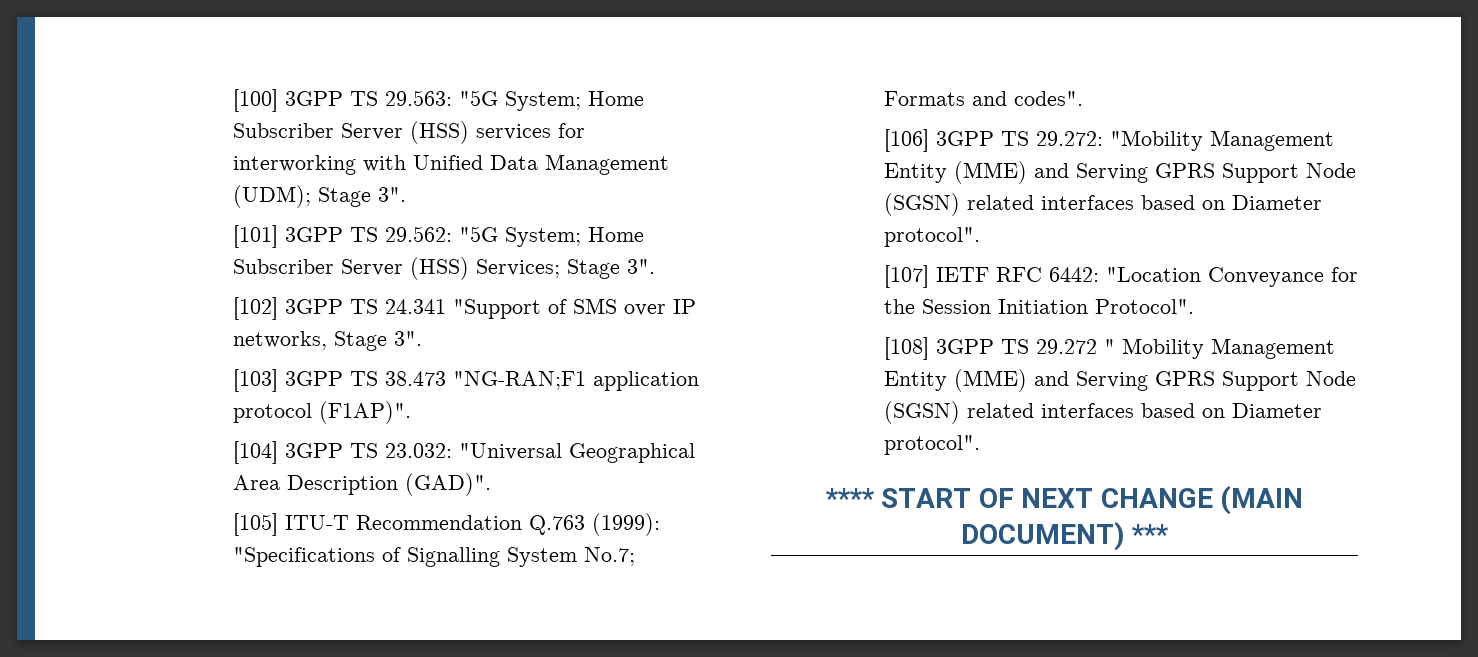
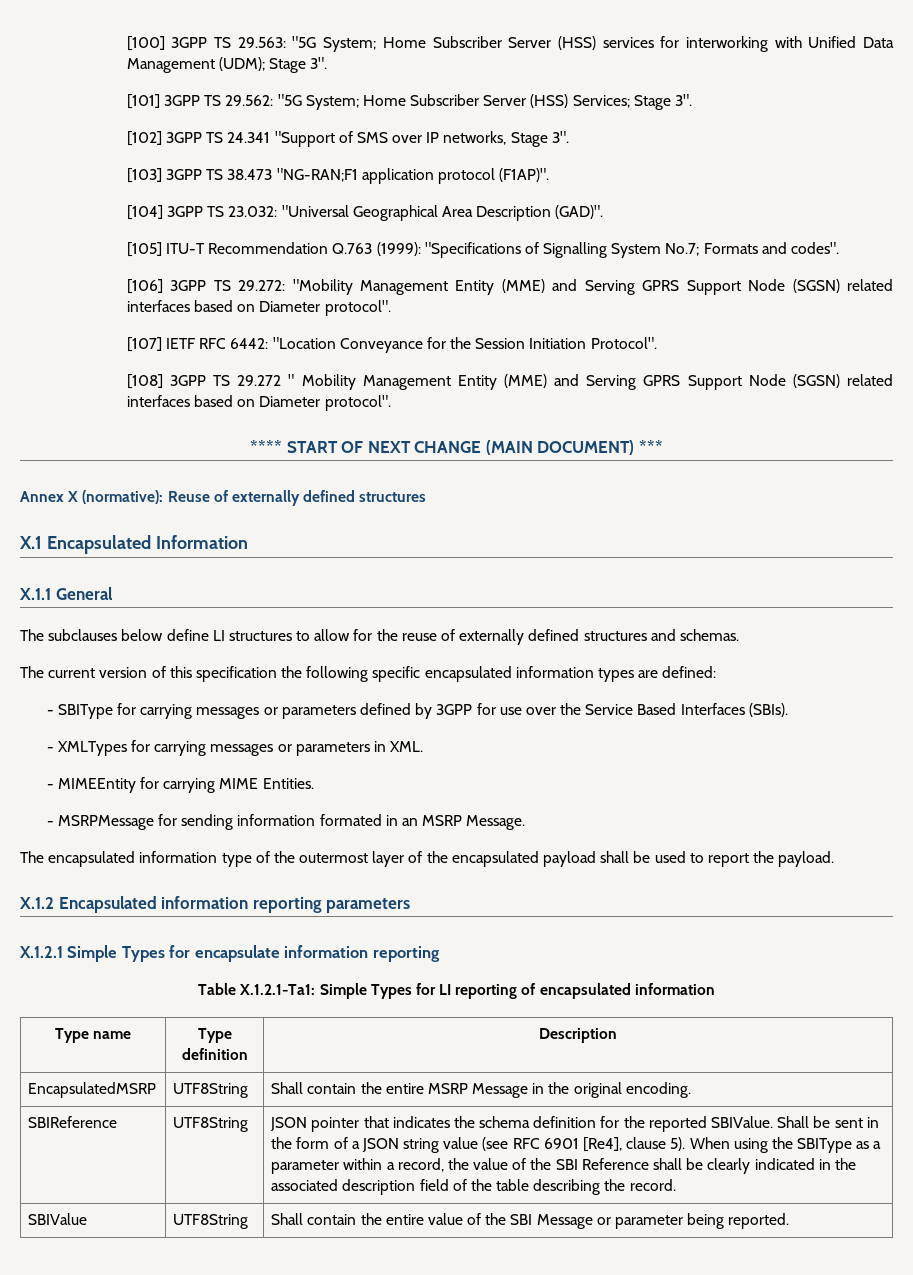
+ Annex X (normative): Reuse of externally defined structures
+ X.1 Encapsulated Information
+ X.1.1 General
+ The subclauses below define LI structures to allow for the reuse of externally defined structures and schemas.
+ The current version of this specification the following specific encapsulated information types are defined:
+ - SBIType for carrying messages or parameters defined by 3GPP for use over the Service Based Interfaces (SBIs).
+ - XMLTypes for carrying messages or parameters in XML.
+ - MIMEEntity for carrying MIME Entities.
+ - MSRPMessage for sending information formated in an MSRP Message.
+ The encapsulated information type of the outermost layer of the encapsulated payload shall be used to report the payload.
+ X.1.2 Encapsulated information reporting parameters
+ X.1.2.1 Simple Types for encapsulate information reporting
+ Table X.1.2.1-Ta1: Simple Types for LI reporting of encapsulated information
+ Type name | Type definition | Description
+ EncapsulatedMSRP | UTF8String | Shall contain the entire MSRP Message in the original encoding.
+ SBIReference | UTF8String | JSON pointer that indicates the schema definition for the reported SBIValue. Shall be sent in the form of a JSON string value (see RFC 6901 [Re4], clause 5). When using the SBIType as a parameter within a record, the value of the SBI Reference shall be clearly indicated in the associated description field of the table describing the record.
+ SBIValue | UTF8String | Shall contain the entire value of the SBI Message or parameter being reported.

